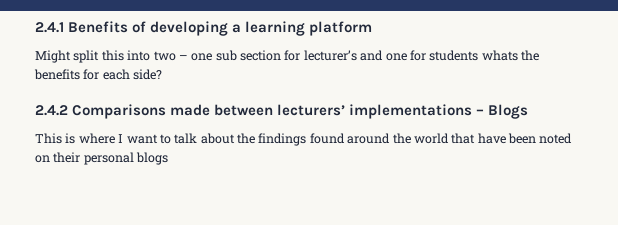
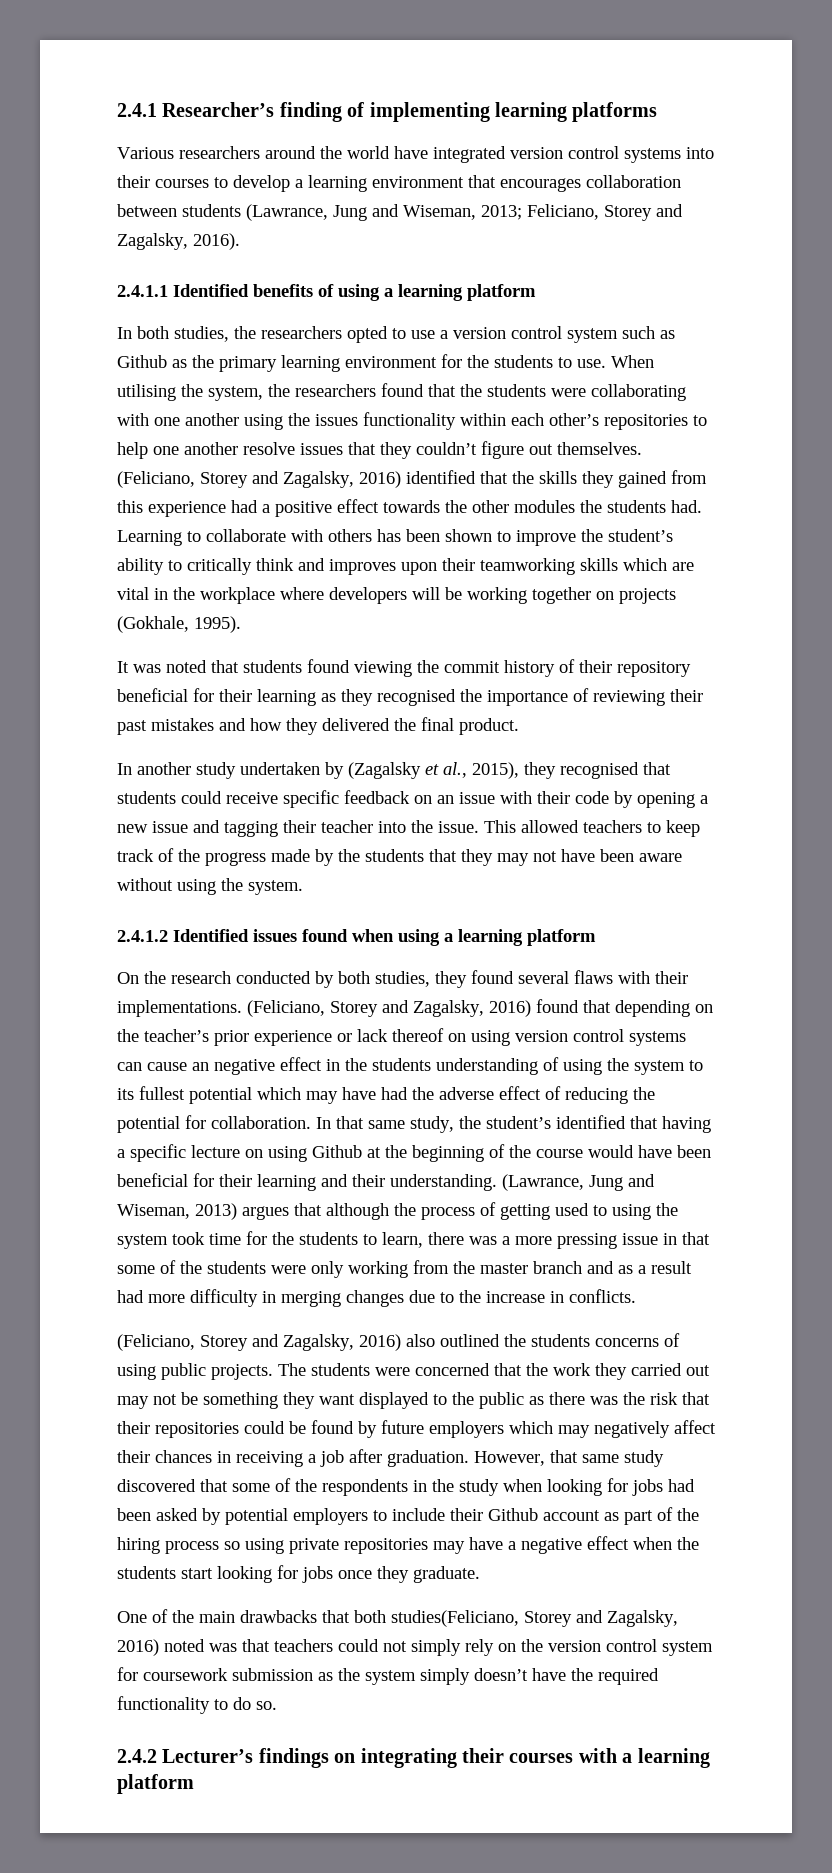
- 2.4.1 Benefits of developing a learning platform
- Might split this into two – one sub section for lecturer’s and one for students whats the benefits for each side?
- 2.4.2 Comparisons made between lecturers’ implementations – Blogs
- This is where I want to talk about the findings found around the world that have been noted on their personal blogs
+ 2.4.1 Researcher’s finding of implementing learning platforms
+ Various researchers around the world have integrated version control systems into their courses to develop a learning environment that encourages collaboration between students (Lawrance, Jung and Wiseman, 2013; Feliciano, Storey and Zagalsky, 2016).
+ 2.4.1.1 Identified benefits of using a learning platform
+ In both studies, the researchers opted to use a version control system such as Github as the primary learning environment for the students to use. When utilising the system, the researchers found that the students were collaborating with one another using the issues functionality within each other’s repositories to help one another resolve issues that they couldn’t figure out themselves. (Feliciano, Storey and Zagalsky, 2016) identified that the skills they gained from this experience had a positive effect towards the other modules the students had. Learning to collaborate with others has been shown to improve the student’s ability to critically think and improves upon their teamworking skills which are vital in the workplace where developers will be working together on projects (Gokhale, 1995).
+ It was noted that students found viewing the commit history of their repository beneficial for their learning as they recognised the importance of reviewing their past mistakes and how they delivered the final product.
+ In another study undertaken by (Zagalsky et al., 2015), they recognised that students could receive specific feedback on an issue with their code by opening a new issue and tagging their teacher into the issue. This allowed teachers to keep track of the progress made by the students that they may not have been aware without using the system.
+ 2.4.1.2 Identified issues found when using a learning platform
+ On the research conducted by both studies, they found several flaws with their implementations. (Feliciano, Storey and Zagalsky, 2016) found that depending on the teacher’s prior experience or lack thereof on using version control systems can cause an negative effect in the students understanding of using the system to its fullest potential which may have had the adverse effect of reducing the potential for collaboration. In that same study, the student’s identified that having a specific lecture on using Github at the beginning of the course would have been beneficial for their learning and their understanding. (Lawrance, Jung and Wiseman, 2013) argues that although the process of getting used to using the system took time for the students to learn, there was a more pressing issue in that some of the students were only working from the master branch and as a result had more difficulty in merging changes due to the increase in conflicts.
+ (Feliciano, Storey and Zagalsky, 2016) also outlined the students concerns of using public projects. The students were concerned that the work they carried out may not be something they want displayed to the public as there was the risk that their repositories could be found by future employers which may negatively affect their chances in receiving a job after graduation. However, that same study discovered that some of the respondents in the study when looking for jobs had been asked by potential employers to include their Github account as part of the hiring process so using private repositories may have a negative effect when the students start looking for jobs once they graduate.
+ One of the main drawbacks that both studies(Feliciano, Storey and Zagalsky, 2016) noted was that teachers could not simply rely on the version control system for coursework submission as the system simply doesn’t have the required functionality to do so.
+ 2.4.2 Lecturer’s findings on integrating their courses with a learning platform

